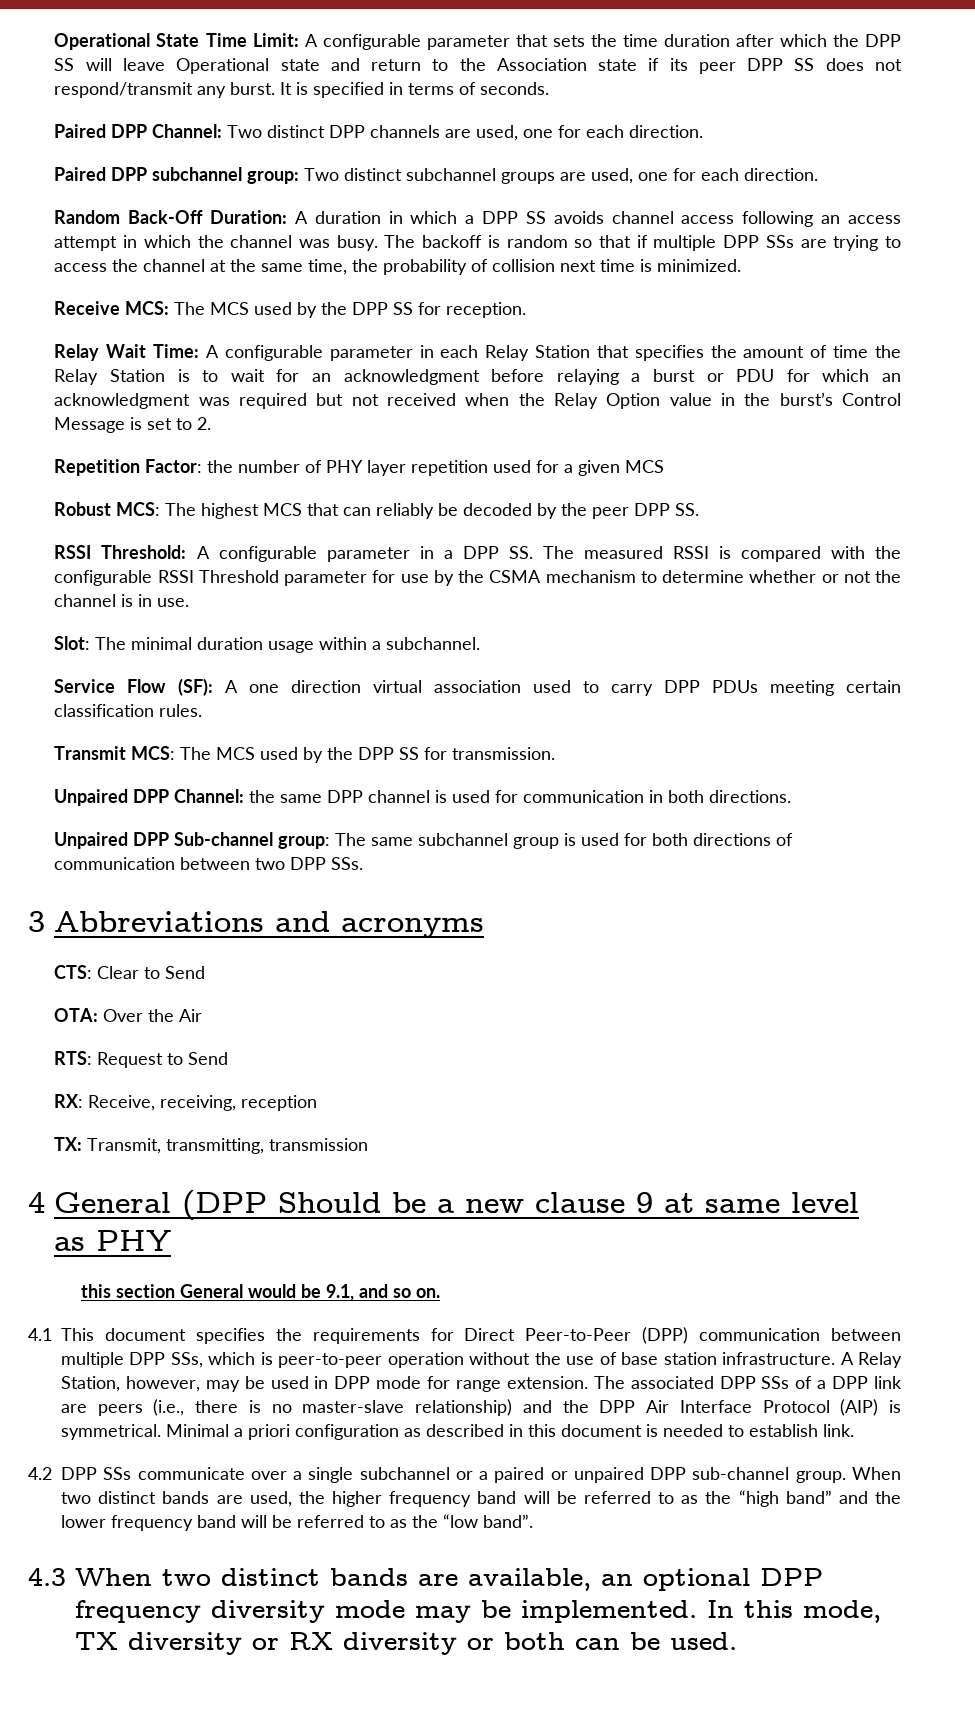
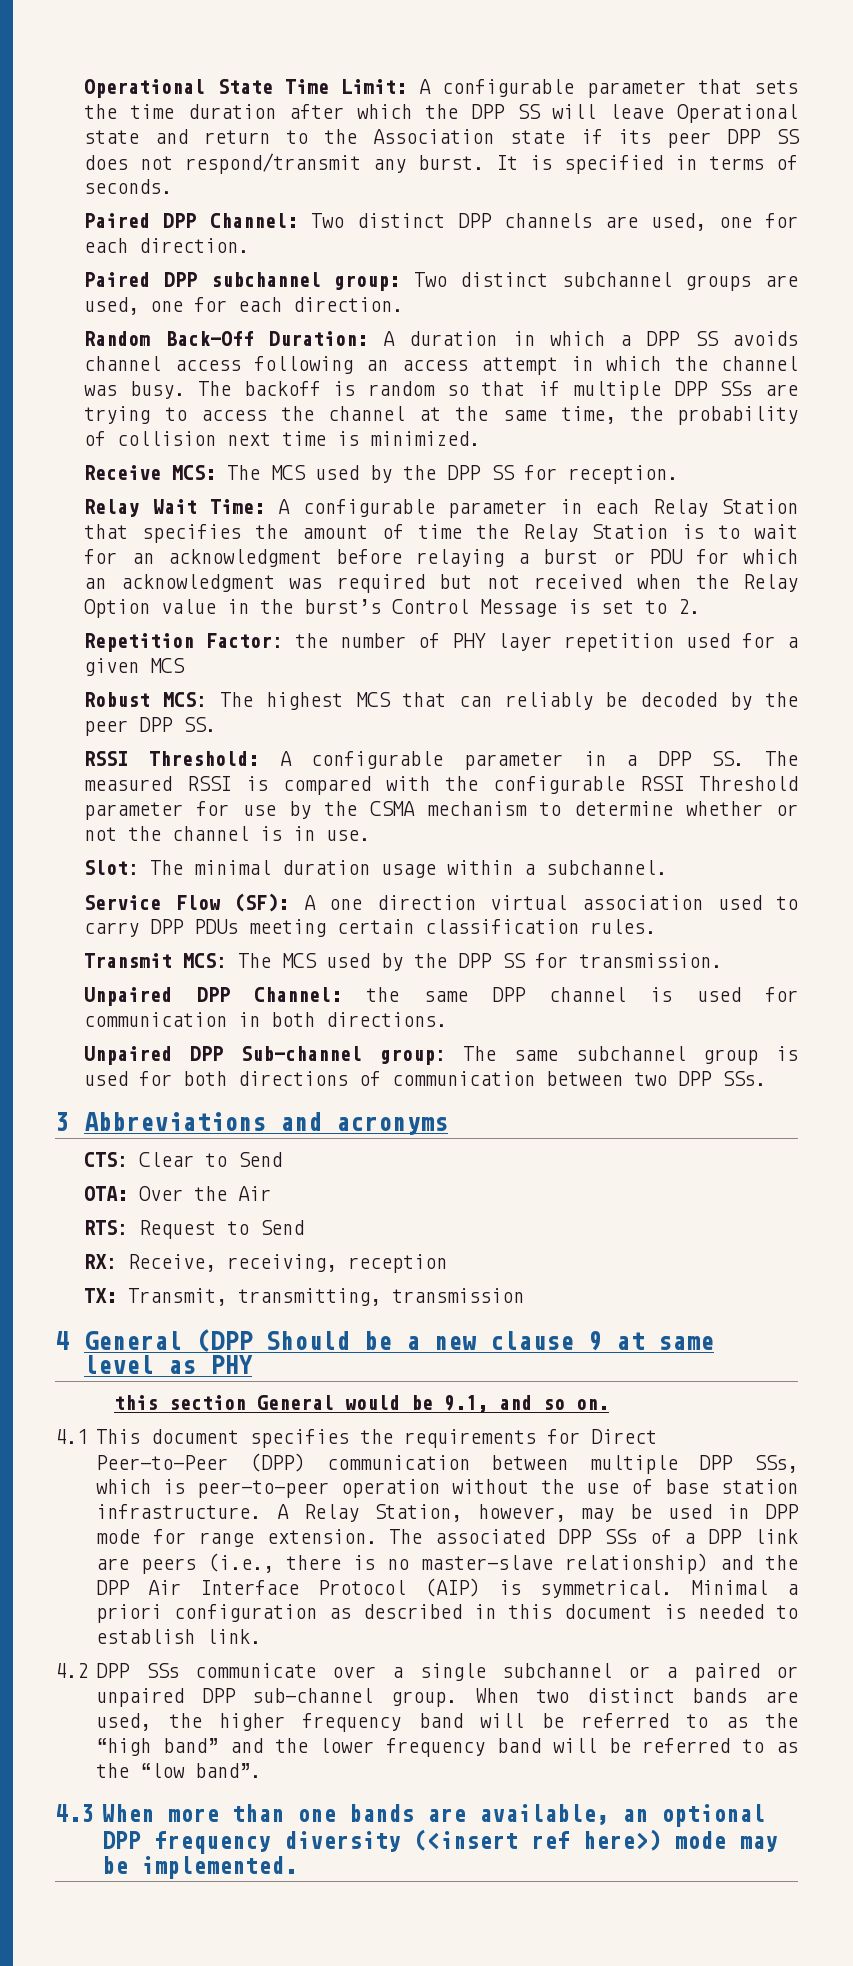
- 4.3 When two distinct bands are available, an optional DPP frequency diversity mode may be implemented. In this mode, TX diversity or RX diversity or both can be used.
+ 4.3 When more than one bands are available, an optional DPP frequency diversity (<insert ref here>) mode may be implemented.

